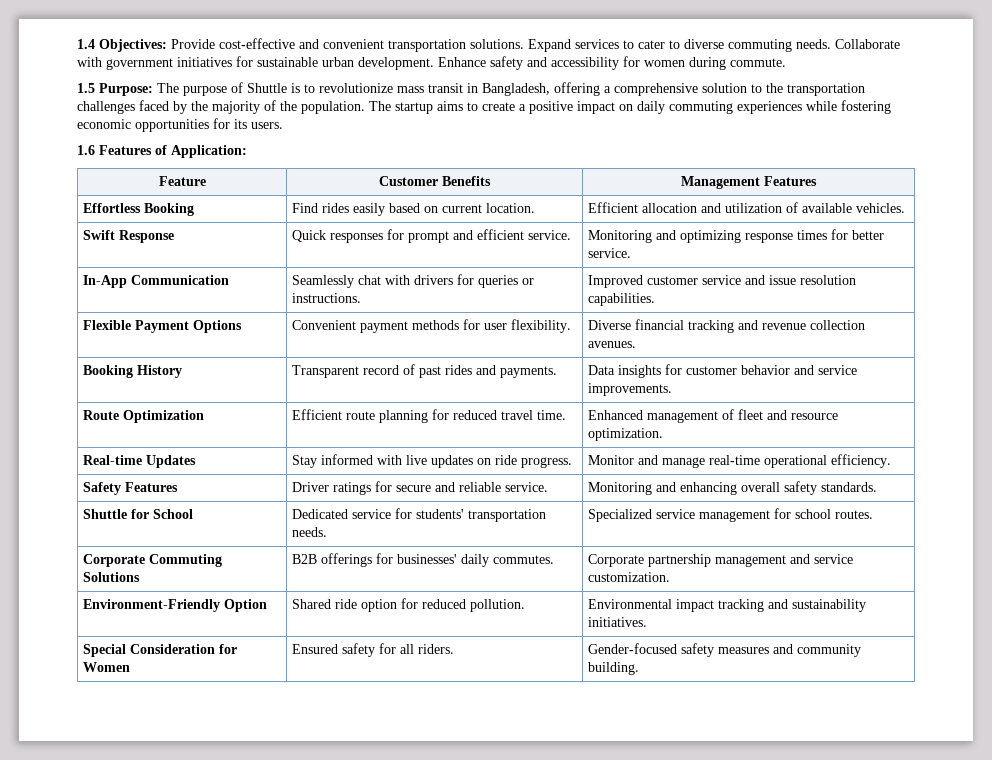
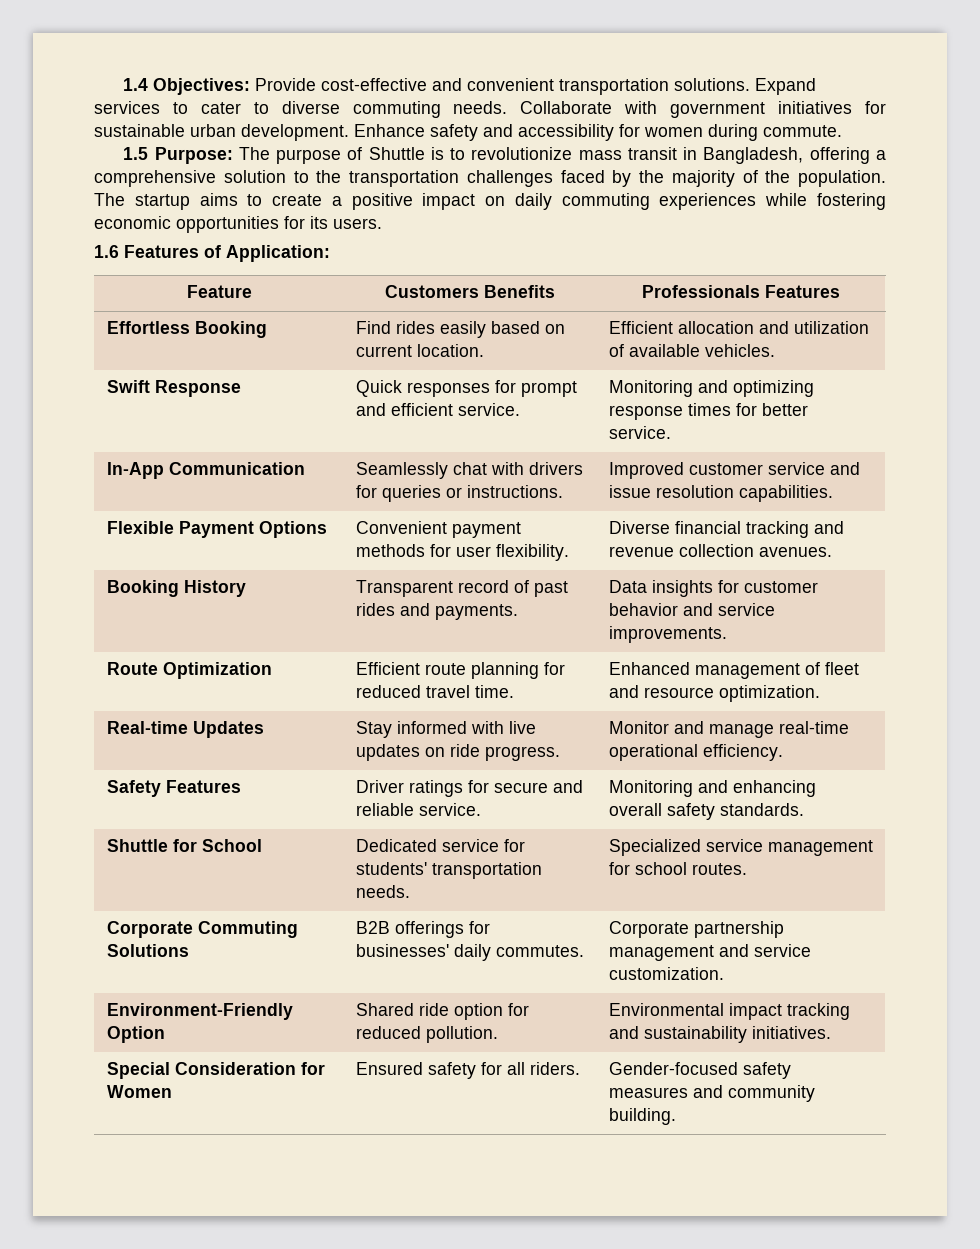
- Feature | Customer Benefits | Management Features
+ Feature | Customers Benefits | Professionals Features

